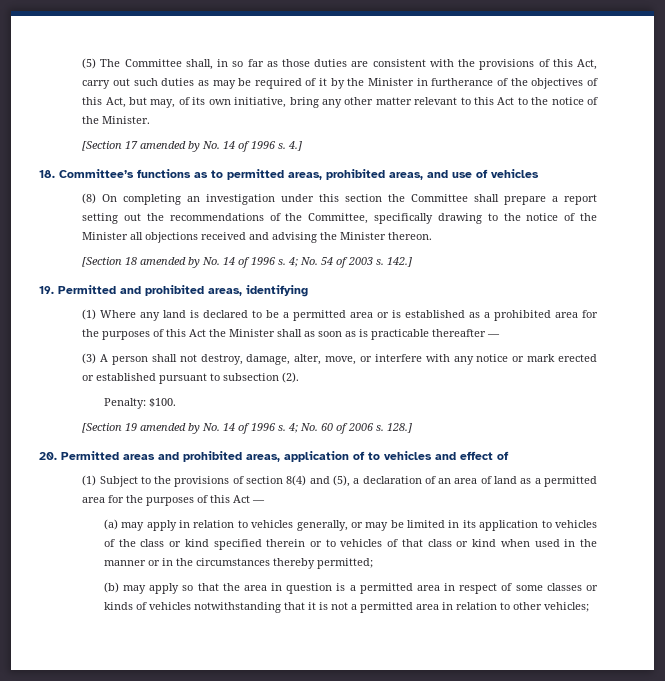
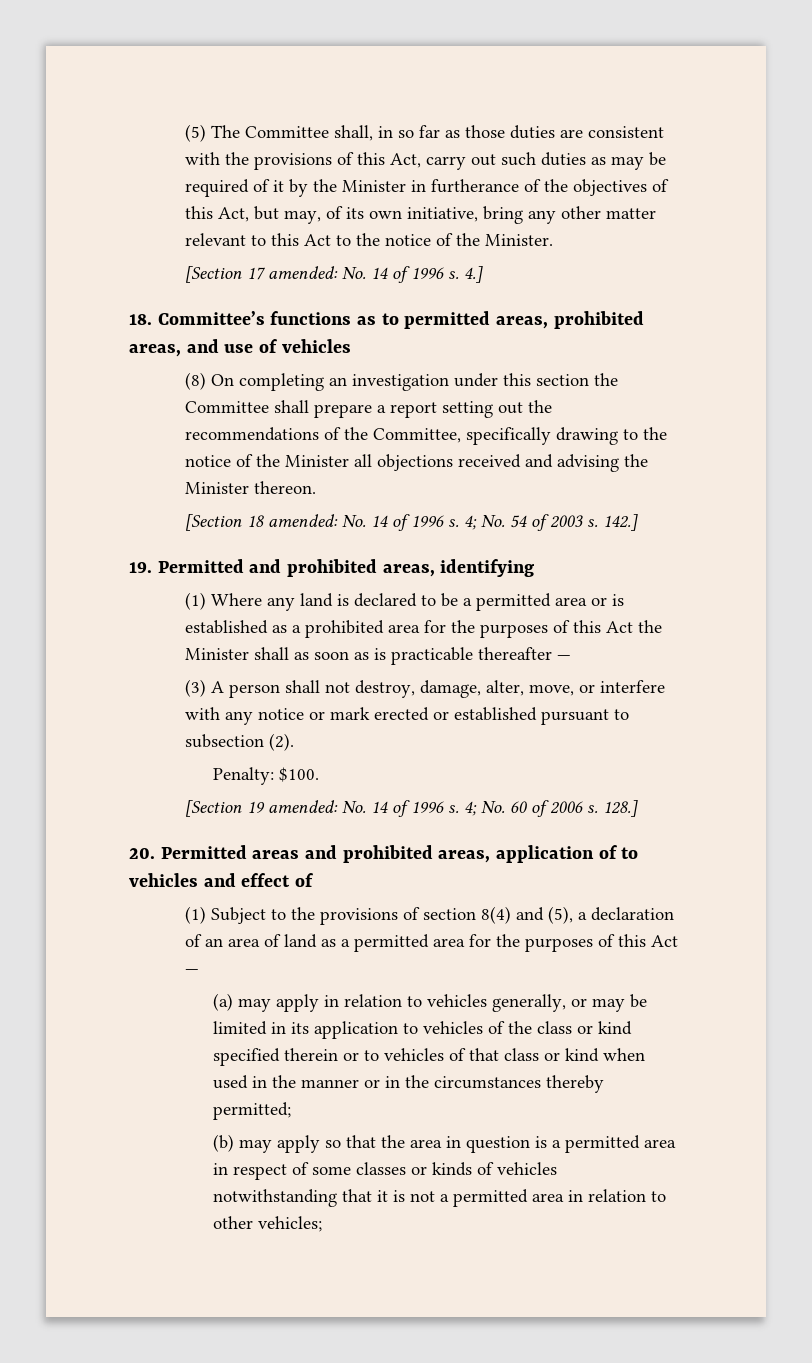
- [Section 17 amended by No. 14 of 1996 s.
+ [Section 17 amended: No. 14 of 1996 s.
- [Section 18 amended by No. 14 of 1996 s.
+ [Section 18 amended: No. 14 of 1996 s.
- [Section 19 amended by No. 14 of 1996 s.
+ [Section 19 amended: No. 14 of 1996 s.

